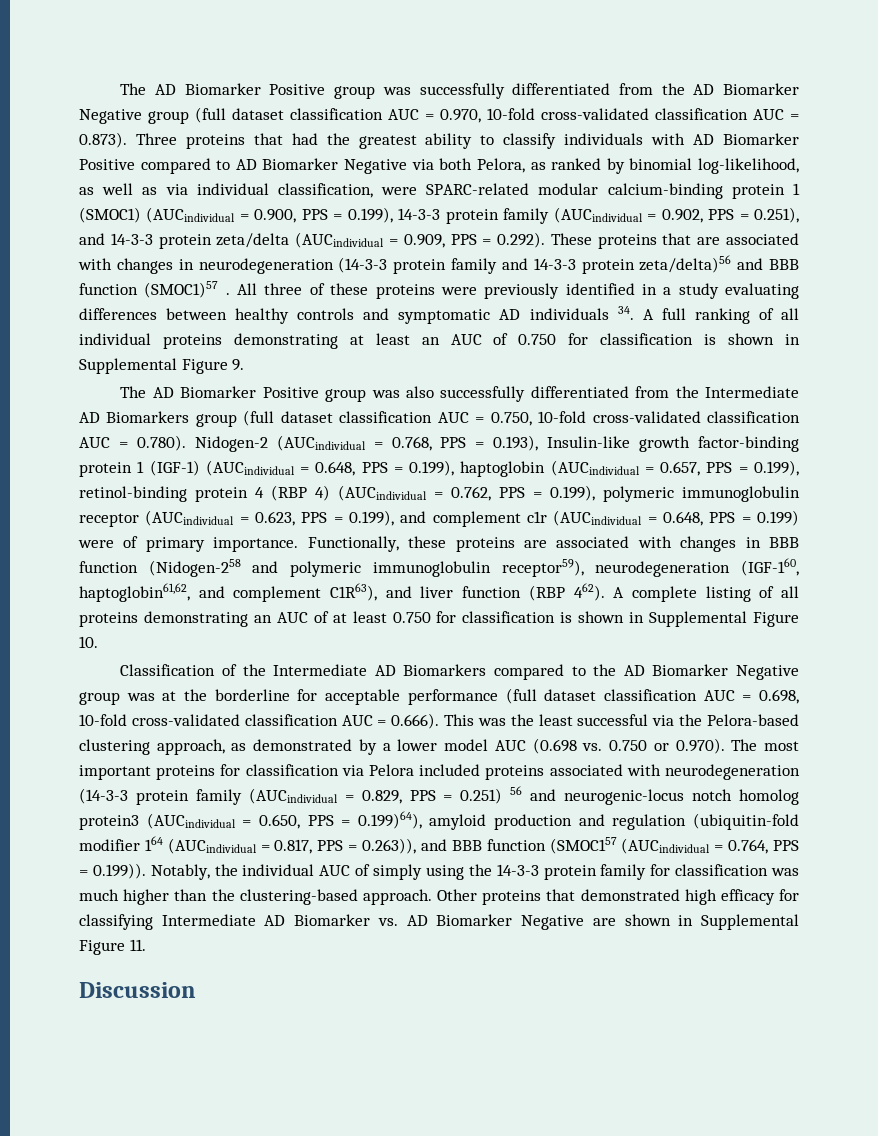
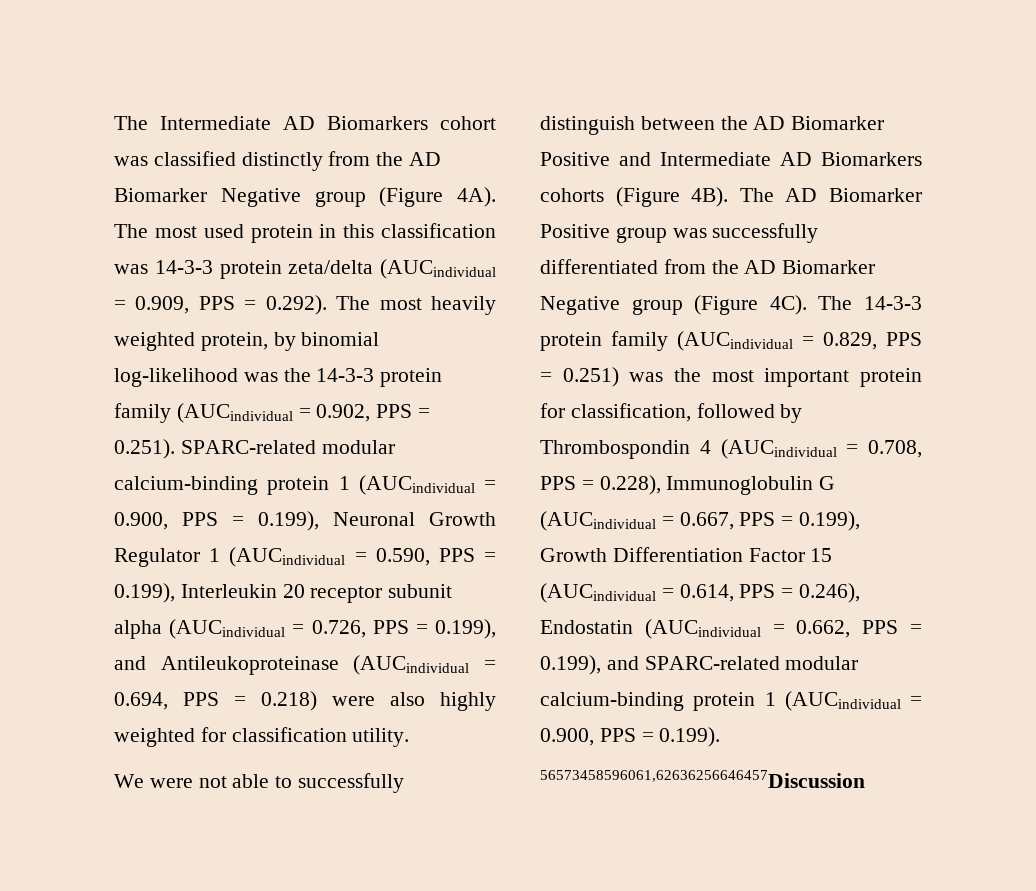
- The AD Biomarker Positive group was successfully differentiated from the AD Biomarker Negative group (full dataset classification AUC = 0.970, 10-fold cross-validated classification AUC = 0.873). Three proteins that had the greatest ability to classify individuals with AD Biomarker Positive compared to AD Biomarker Negative via both Pelora, as ranked by binomial log-likelihood, as well as via individual classification, were SPARC-related modular calcium-binding protein 1 (SMOC1) (AUCindividual = 0.900, PPS = 0.199), 14-3-3 protein family (AUCindividual = 0.902, PPS = 0.251), and 14-3-3 protein zeta/delta (AUCindividual = 0.909, PPS = 0.292). These proteins that are associated with changes in neurodegeneration (14-3-3 protein family and 14-3-3 protein zeta/delta)56 and BBB function (SMOC1)57 . All three of these proteins were previously identified in a study evaluating differences between healthy controls and symptomatic AD individuals 34. A full ranking of all individual proteins demonstrating at least an AUC of 0.750 for classification is shown in Supplemental Figure 9.
- The AD Biomarker Positive group was also successfully differentiated from the Intermediate AD Biomarkers group (full dataset classification AUC = 0.750, 10-fold cross-validated classification AUC = 0.780). Nidogen-2 (AUCindividual = 0.768, PPS = 0.193), Insulin-like growth factor-binding protein 1 (IGF-1) (AUCindividual = 0.648, PPS = 0.199), haptoglobin (AUCindividual = 0.657, PPS = 0.199), retinol-binding protein 4 (RBP 4) (AUCindividual = 0.762, PPS = 0.199), polymeric immunoglobulin receptor (AUCindividual = 0.623, PPS = 0.199), and complement c1r (AUCindividual = 0.648, PPS = 0.199) were of primary importance. Functionally, these proteins are associated with changes in BBB function (Nidogen-258 and polymeric immunoglobulin receptor59), neurodegeneration (IGF-160, haptoglobin61,62, and complement C1R63), and liver function (RBP 462). A complete listing of all proteins demonstrating an AUC of at least 0.750 for classification is shown in Supplemental Figure 10.
- Classification of the Intermediate AD Biomarkers compared to the AD Biomarker Negative group was at the borderline for acceptable performance (full dataset classification AUC = 0.698, 10-fold cross-validated classification AUC = 0.666). This was the least successful via the Pelora-based clustering approach, as demonstrated by a lower model AUC (0.698 vs. 0.750 or 0.970). The most important proteins for classification via Pelora included proteins associated with neurodegeneration (14-3-3 protein family (AUCindividual = 0.829, PPS = 0.251) 56 and neurogenic-locus notch homolog protein3 (AUCindividual = 0.650, PPS = 0.199)64), amyloid production and regulation (ubiquitin-fold modifier 164 (AUCindividual = 0.817, PPS = 0.263)), and BBB function (SMOC157 (AUCindividual = 0.764, PPS = 0.199)). Notably, the individual AUC of simply using the 14-3-3 protein family for classification was much higher than the clustering-based approach. Other proteins that demonstrated high efficacy for classifying Intermediate AD Biomarker vs. AD Biomarker Negative are shown in Supplemental Figure 11.
- Discussion
+ The Intermediate AD Biomarkers cohort was classified distinctly from the AD Biomarker Negative group (Figure 4A). The most used protein in this classification was 14-3-3 protein zeta/delta (AUCindividual = 0.909, PPS = 0.292). The most heavily weighted protein, by binomial log-likelihood was the 14-3-3 protein family (AUCindividual = 0.902, PPS = 0.251). SPARC-related modular calcium-binding protein 1 (AUCindividual = 0.900, PPS = 0.199), Neuronal Growth Regulator 1 (AUCindividual = 0.590, PPS = 0.199), Interleukin 20 receptor subunit alpha (AUCindividual = 0.726, PPS = 0.199), and Antileukoproteinase (AUCindividual = 0.694, PPS = 0.218) were also highly weighted for classification utility.
+ We were not able to successfully distinguish between the AD Biomarker Positive and Intermediate AD Biomarkers cohorts (Figure 4B). The AD Biomarker Positive group was successfully differentiated from the AD Biomarker Negative group (Figure 4C). The 14-3-3 protein family (AUCindividual = 0.829, PPS = 0.251) was the most important protein for classification, followed by Thrombospondin 4 (AUCindividual = 0.708, PPS = 0.228), Immunoglobulin G (AUCindividual = 0.667, PPS = 0.199), Growth Differentiation Factor 15 (AUCindividual = 0.614, PPS = 0.246), Endostatin (AUCindividual = 0.662, PPS = 0.199), and SPARC-related modular calcium-binding protein 1 (AUCindividual = 0.900, PPS = 0.199).
+ 56573458596061,62636256646457Discussion

